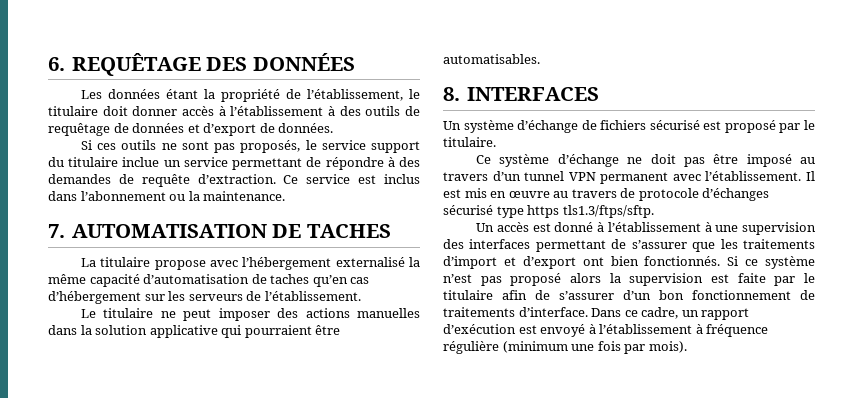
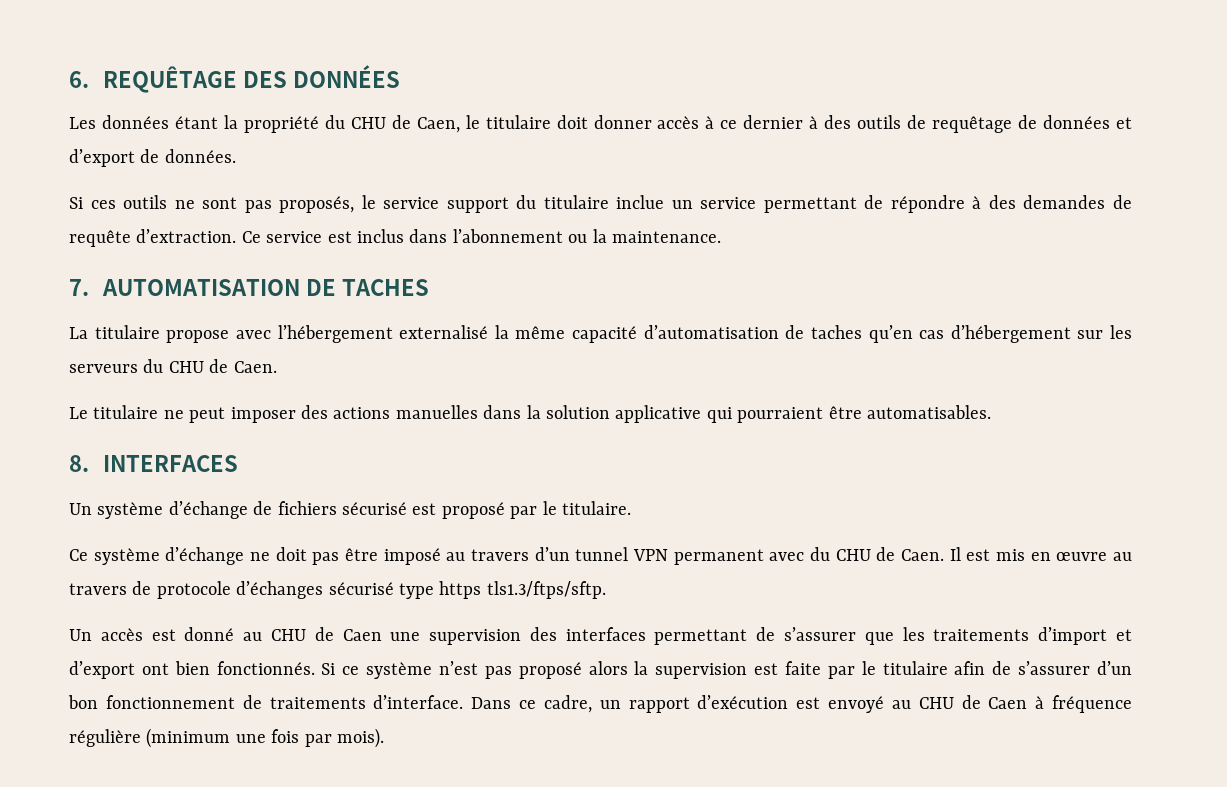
- Les données étant la propriété de l’établissement, le titulaire doit donner accès à l’établissement à des outils de requêtage de données et d’export de données.
+ Les données étant la propriété du CHU de Caen, le titulaire doit donner accès à ce dernier à des outils de requêtage de données et d’export de données.
- La titulaire propose avec l’hébergement externalisé la même capacité d’automatisation de taches qu’en cas d’hébergement sur les serveurs de l’établissement.
+ La titulaire propose avec l’hébergement externalisé la même capacité d’automatisation de taches qu’en cas d’hébergement sur les serveurs du CHU de Caen.
- Ce système d’échange ne doit pas être imposé au travers d’un tunnel VPN permanent avec l’établissement.
+ Ce système d’échange ne doit pas être imposé au travers d’un tunnel VPN permanent avec du CHU de Caen.
- Un accès est donné à l’établissement à une supervision des interfaces permettant de s’assurer que les traitements d’import et d’export ont bien fonctionnés.
+ Un accès est donné au CHU de Caen une supervision des interfaces permettant de s’assurer que les traitements d’import et d’export ont bien fonctionnés.
- Dans ce cadre, un rapport d’exécution est envoyé à l’établissement à fréquence régulière (minimum une fois par mois).
+ Dans ce cadre, un rapport d’exécution est envoyé au CHU de Caen à fréquence régulière (minimum une fois par mois).

